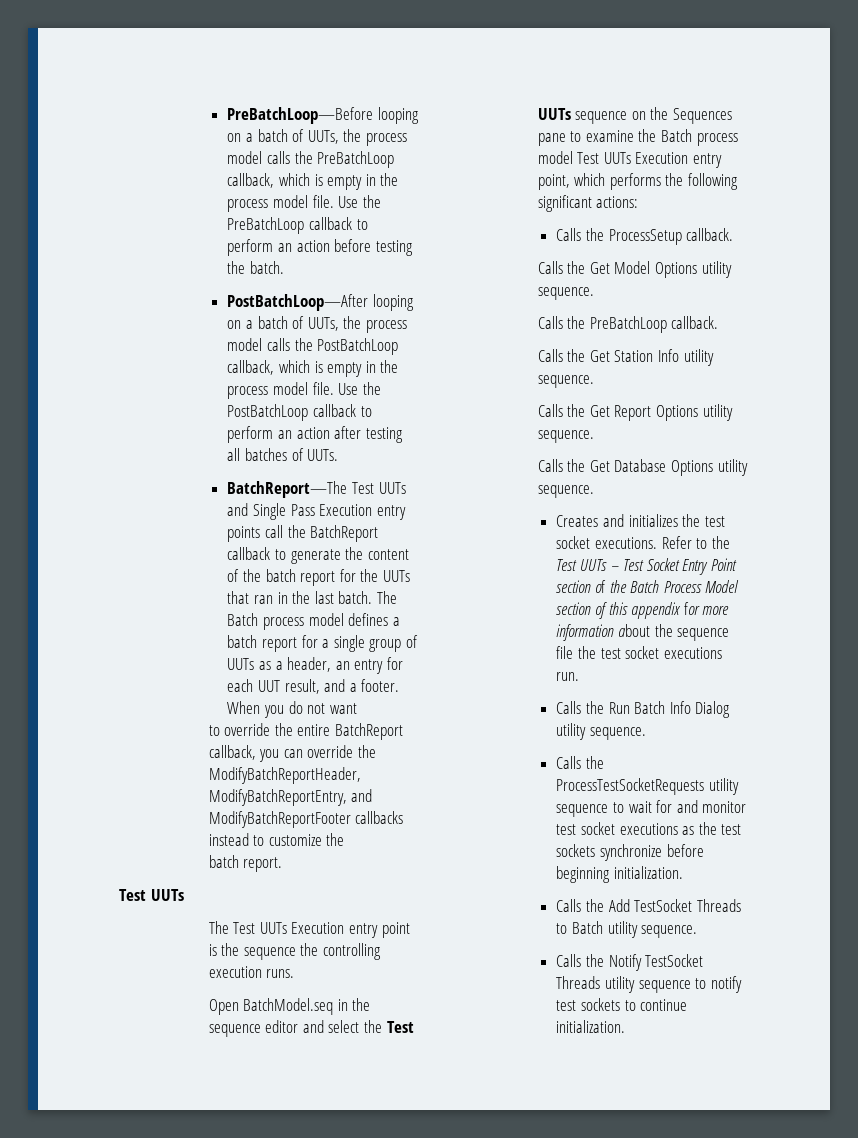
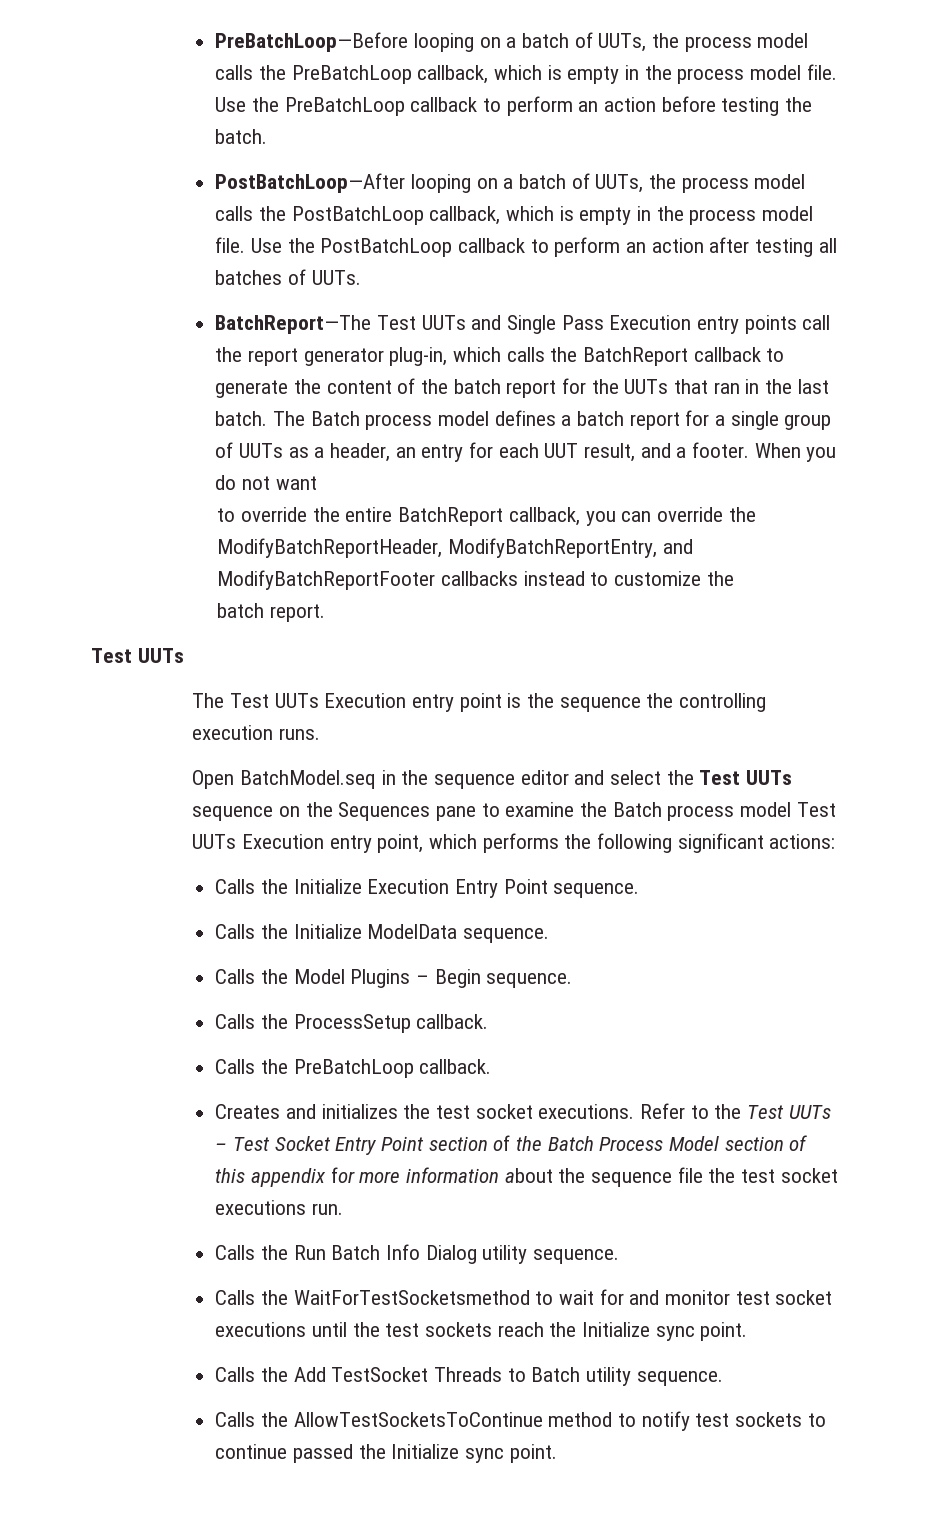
- BatchReport—The Test UUTs and Single Pass Execution entry points call the BatchReport callback to generate the content of the batch report for the UUTs that ran in the last batch.
+ BatchReport—The Test UUTs and Single Pass Execution entry points call the report generator plug-in, which calls the BatchReport callback to generate the content of the batch report for the UUTs that ran in the last batch.
+ Calls the Initialize Execution Entry Point sequence.
+ Calls the Initialize ModelData sequence.
+ Calls the Model Plugins – Begin sequence.
  Calls the ProcessSetup callback.
- Calls the Get Model Options utility sequence.
  Calls the PreBatchLoop callback.
- Calls the Get Station Info utility sequence.
- Calls the Get Report Options utility sequence.
- Calls the Get Database Options utility sequence.
- Calls the ProcessTestSocketRequests utility sequence to wait for and monitor test socket executions as the test sockets synchronize before beginning initialization.
+ Calls the WaitForTestSocketsmethod to wait for and monitor test socket executions until the test sockets reach the Initialize sync point.
- Calls the Notify TestSocket Threads utility sequence to notify test sockets to continue initialization.
+ Calls the AllowTestSocketsToContinue method to notify test sockets to continue passed the Initialize sync point.

